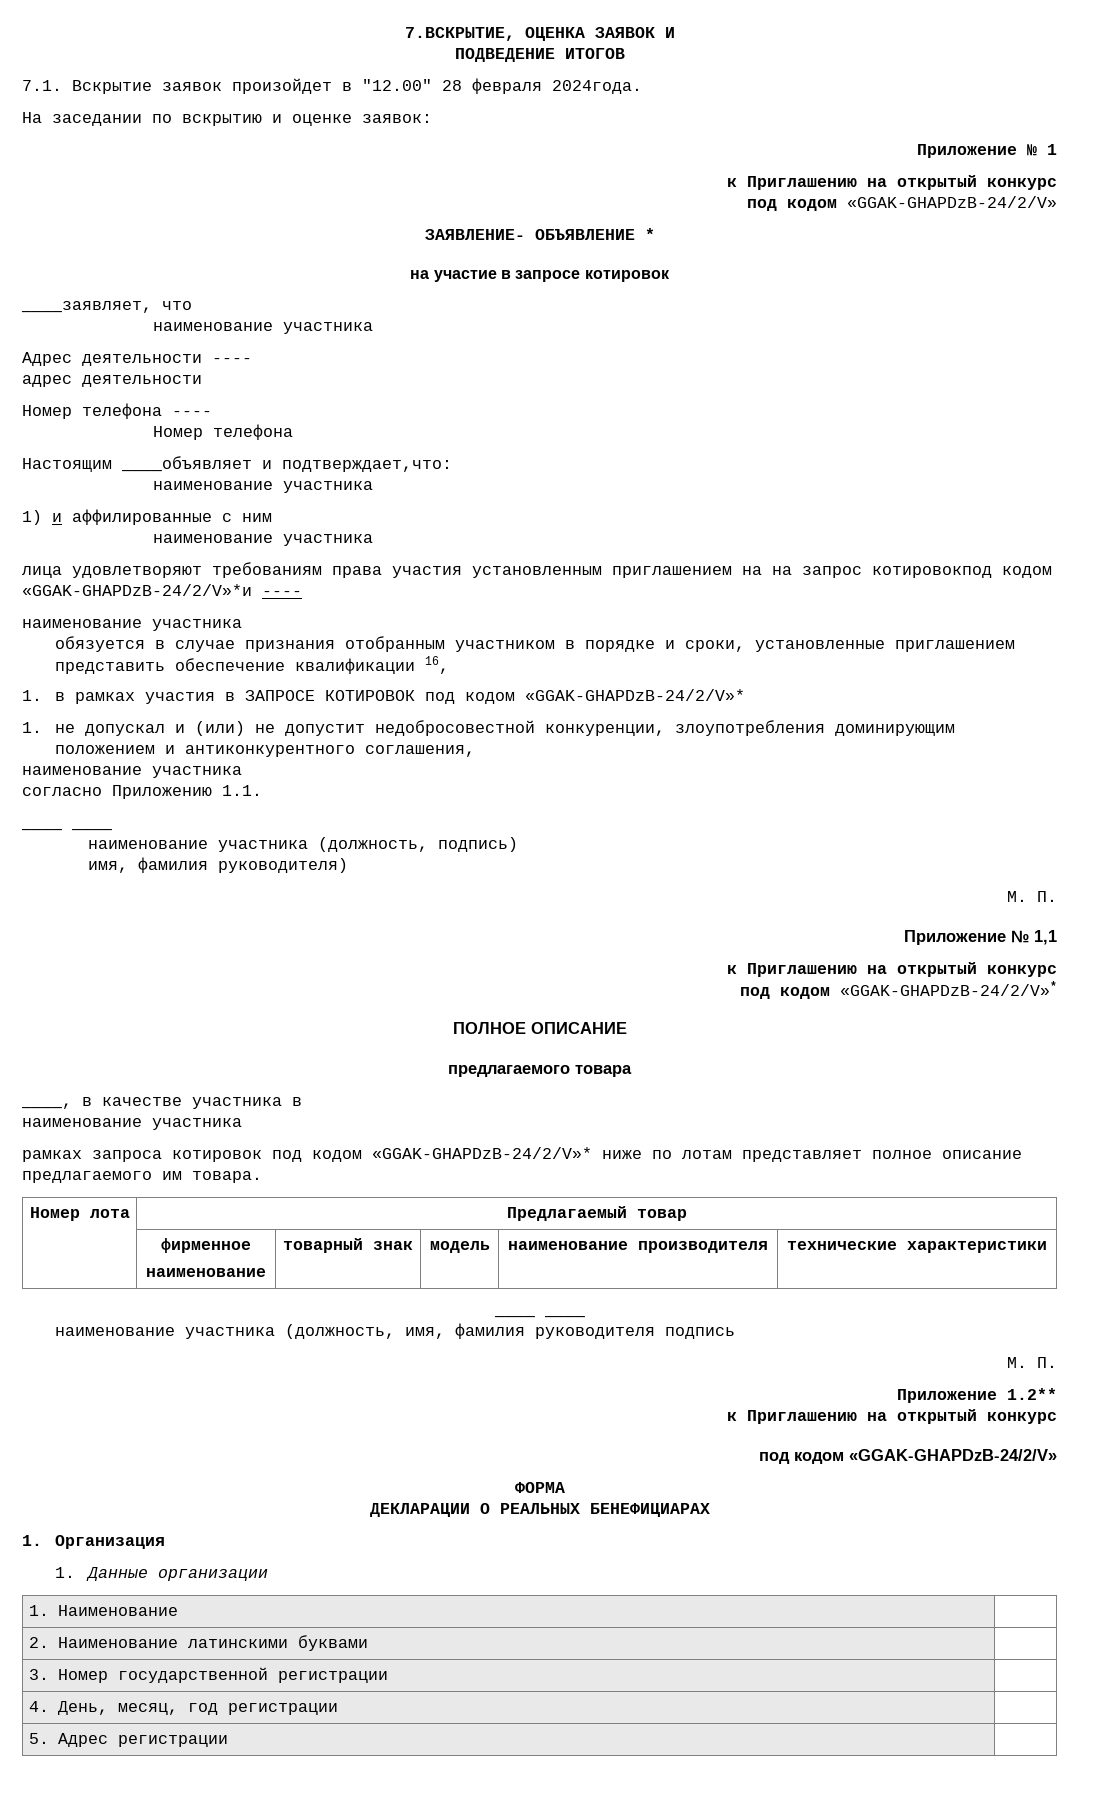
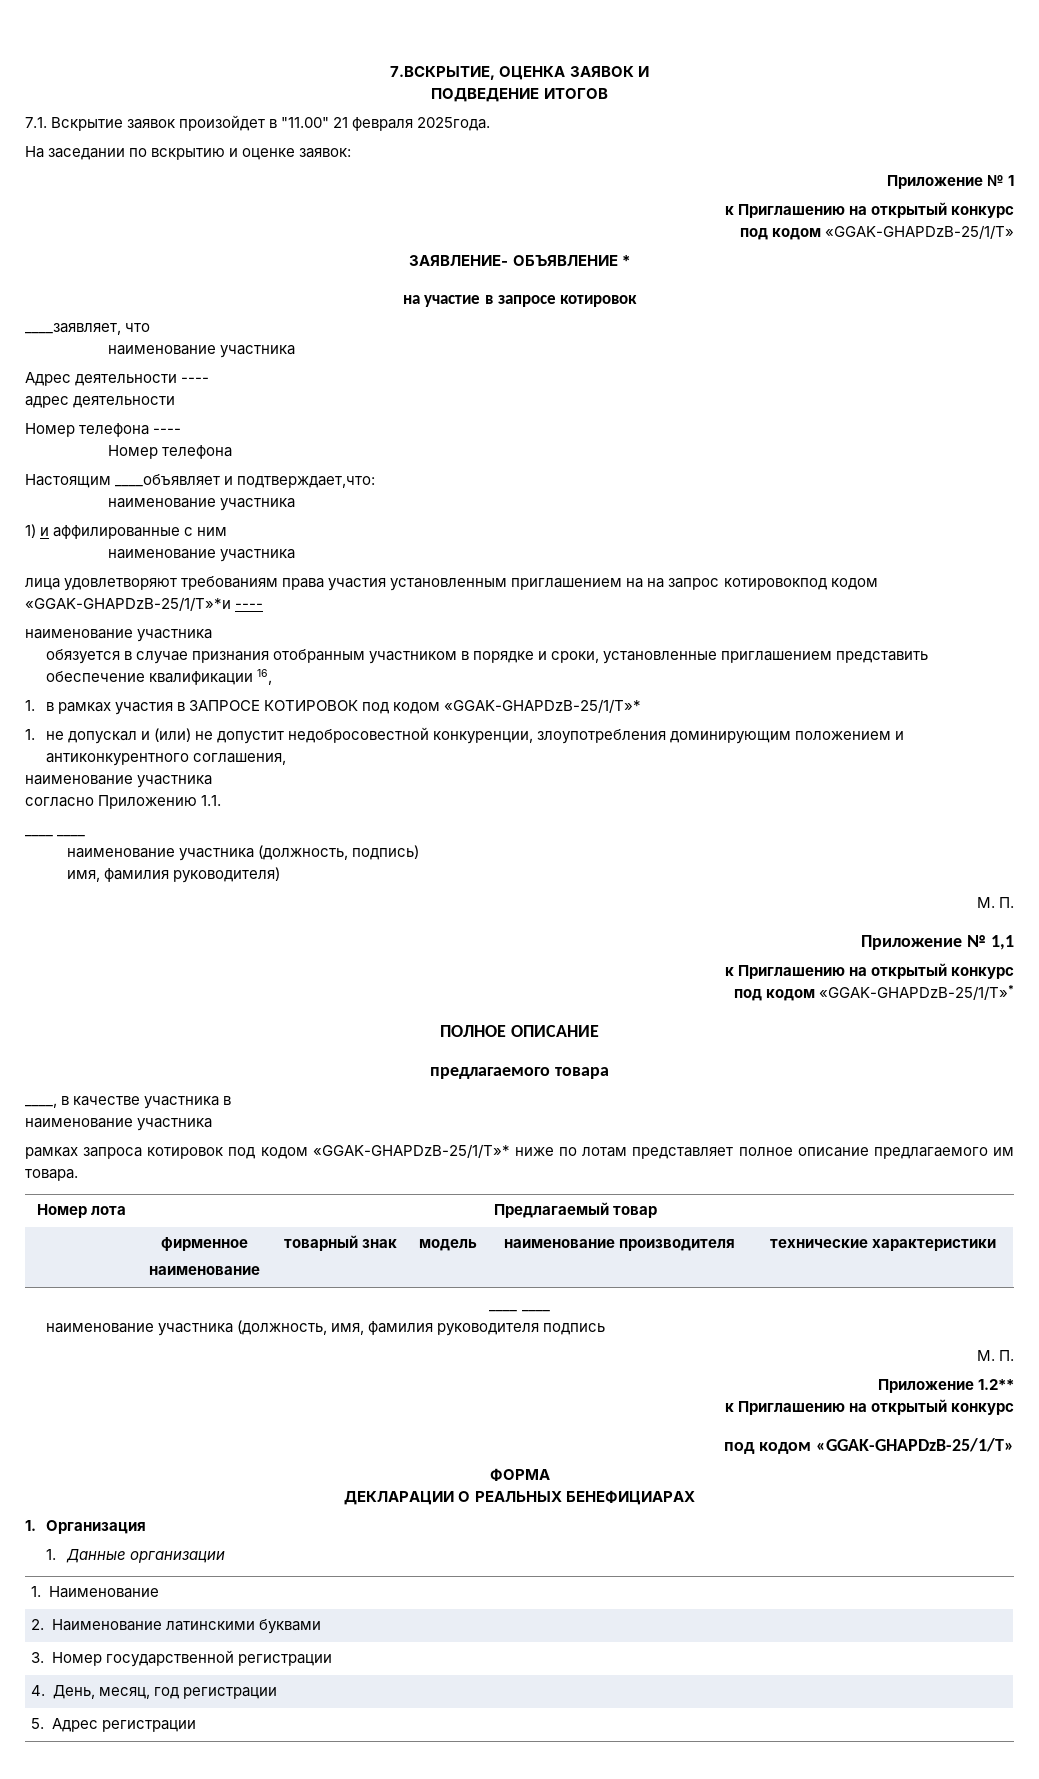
- 7.1. Вскрытие заявок произойдет в "12.00" 28 февраля 2024года.
+ 7.1. Вскрытие заявок произойдет в "11.00" 21 февраля 2025года.
  Приложение № 1
  к Приглашению на открытый конкурс
- под кодом «GGAK-GHAPDzB-24/2/V»
+ под кодом «GGAK-GHAPDzB-25/1/T»
- лица удовлетворяют требованиям права участия установленным приглашением на на запрос котировокпод кодом «GGAK-GHAPDzB-24/2/V»*и ----
+ лица удовлетворяют требованиям права участия установленным приглашением на на запрос котировокпод кодом «GGAK-GHAPDzB-25/1/T»*и ----
- 1. в рамках участия в ЗАПРОСЕ КОТИРОВОК под кодом «GGAK-GHAPDzB-24/2/V»*
+ 1. в рамках участия в ЗАПРОСЕ КОТИРОВОК под кодом «GGAK-GHAPDzB-25/1/T»*
  Приложение № 1,1
  к Приглашению на открытый конкурс
- под кодом «GGAK-GHAPDzB-24/2/V»*
+ под кодом «GGAK-GHAPDzB-25/1/T»*
- рамках запроса котировок под кодом «GGAK-GHAPDzB-24/2/V»* ниже по лотам представляет полное описание предлагаемого им товара.
+ рамках запроса котировок под кодом «GGAK-GHAPDzB-25/1/T»* ниже по лотам представляет полное описание предлагаемого им товара.
  Приложение 1.2**
  к Приглашению на открытый конкурс
- под кодом «GGAK-GHAPDzB-24/2/V»
+ под кодом «GGAK-GHAPDzB-25/1/T»

